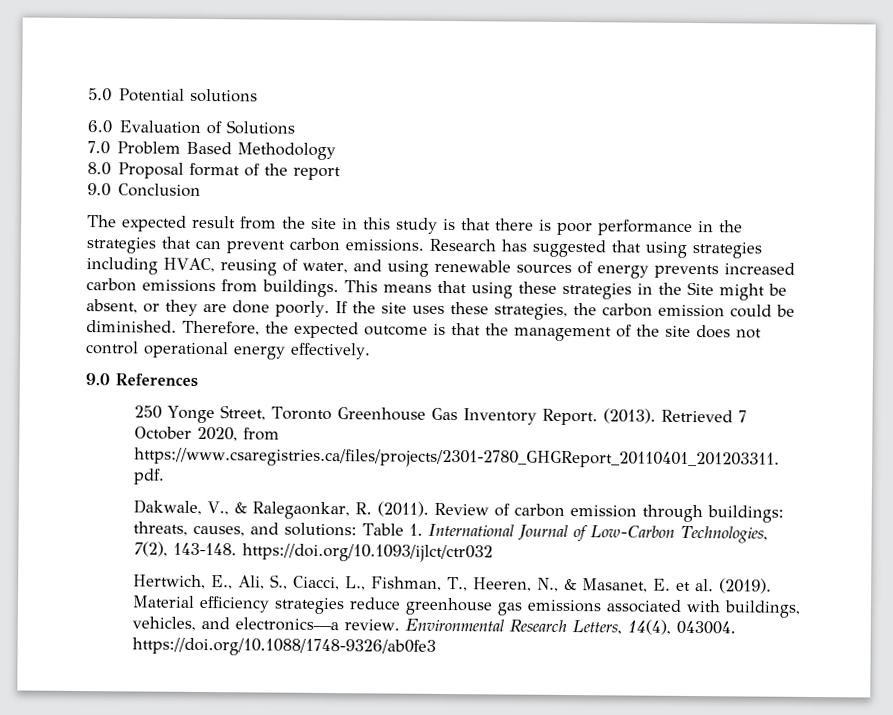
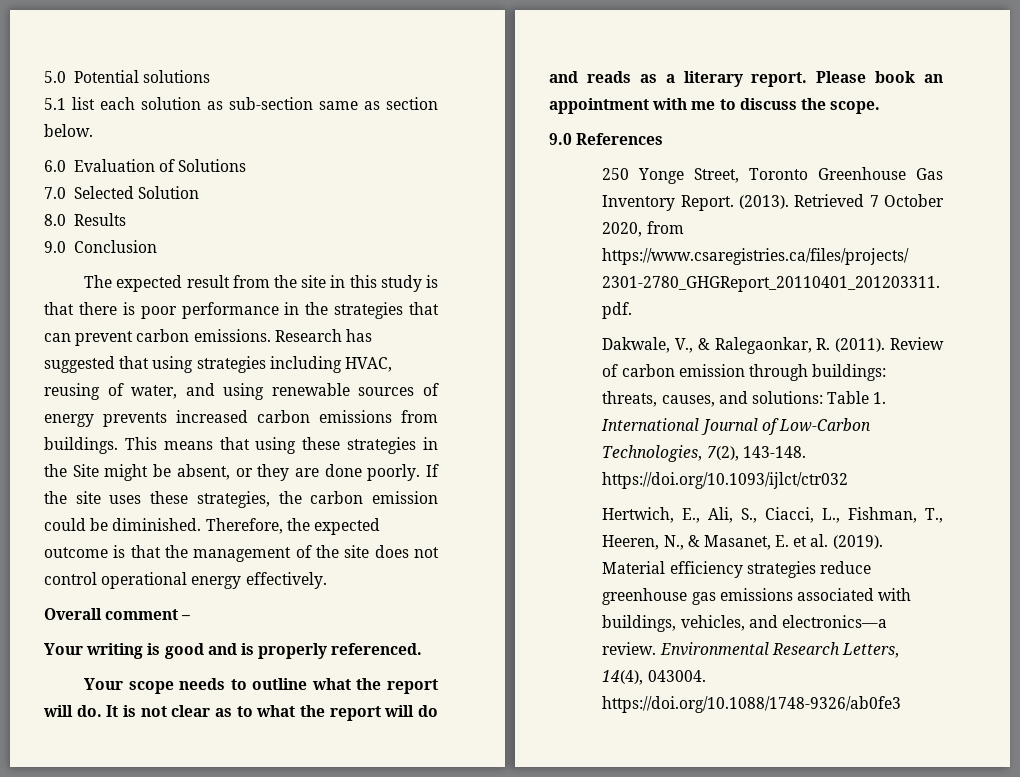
+ 5.1 list each solution as sub-section same as section below.
- 7.0 Problem Based Methodology
- 8.0 Proposal format of the report
+ 7.0 Selected Solution
+ 8.0 Results
+ Overall comment –
+ Your writing is good and is properly referenced.
+ Your scope needs to outline what the report will do. It is not clear as to what the report will do and reads as a literary report. Please book an appointment with me to discuss the scope.

